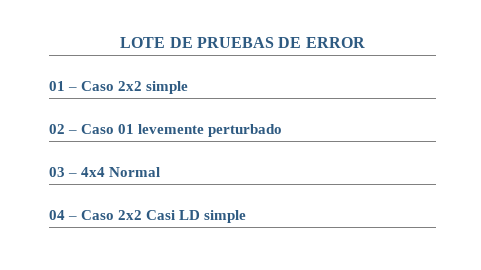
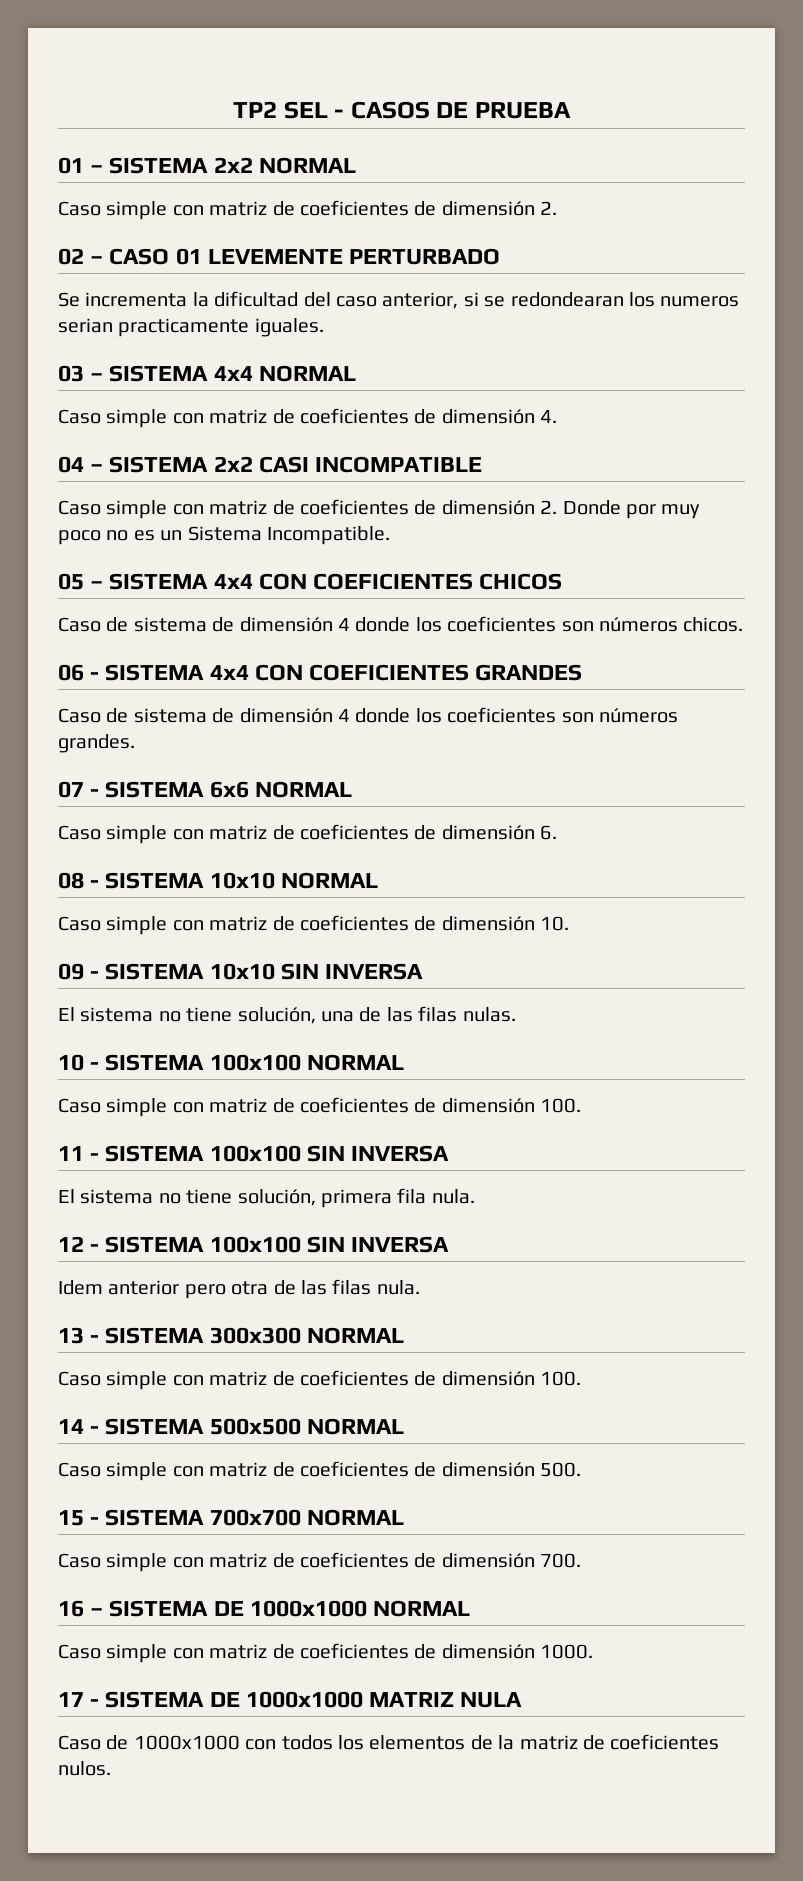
- LOTE DE PRUEBAS DE ERROR
- 01 – Caso 2x2 simple
- 02 – Caso 01 levemente perturbado
- 03 – 4x4 Normal
- 04 – Caso 2x2 Casi LD simple
+ TP2 SEL - CASOS DE PRUEBA
+ 01 – SISTEMA 2x2 NORMAL
+ Caso simple con matriz de coeficientes de dimensión 2.
+ 02 – CASO 01 LEVEMENTE PERTURBADO
+ Se incrementa la dificultad del caso anterior, si se redondearan los numeros serian practicamente iguales.
+ 03 – SISTEMA 4x4 NORMAL
+ Caso simple con matriz de coeficientes de dimensión 4.
+ 04 – SISTEMA 2x2 CASI INCOMPATIBLE
+ Caso simple con matriz de coeficientes de dimensión 2. Donde por muy poco no es un Sistema Incompatible.
+ 05 – SISTEMA 4x4 CON COEFICIENTES CHICOS
+ Caso de sistema de dimensión 4 donde los coeficientes son números chicos.
+ 06 - SISTEMA 4x4 CON COEFICIENTES GRANDES
+ Caso de sistema de dimensión 4 donde los coeficientes son números grandes.
+ 07 - SISTEMA 6x6 NORMAL
+ Caso simple con matriz de coeficientes de dimensión 6.
+ 08 - SISTEMA 10x10 NORMAL
+ Caso simple con matriz de coeficientes de dimensión 10.
+ 09 - SISTEMA 10x10 SIN INVERSA
+ El sistema no tiene solución, una de las filas nulas.
+ 10 - SISTEMA 100x100 NORMAL
+ Caso simple con matriz de coeficientes de dimensión 100.
+ 11 - SISTEMA 100x100 SIN INVERSA
+ El sistema no tiene solución, primera fila nula.
+ 12 - SISTEMA 100x100 SIN INVERSA
+ Idem anterior pero otra de las filas nula.
+ 13 - SISTEMA 300x300 NORMAL
+ Caso simple con matriz de coeficientes de dimensión 100.
+ 14 - SISTEMA 500x500 NORMAL
+ Caso simple con matriz de coeficientes de dimensión 500.
+ 15 - SISTEMA 700x700 NORMAL
+ Caso simple con matriz de coeficientes de dimensión 700.
+ 16 – SISTEMA DE 1000x1000 NORMAL
+ Caso simple con matriz de coeficientes de dimensión 1000.
+ 17 - SISTEMA DE 1000x1000 MATRIZ NULA
+ Caso de 1000x1000 con todos los elementos de la matriz de coeficientes nulos.

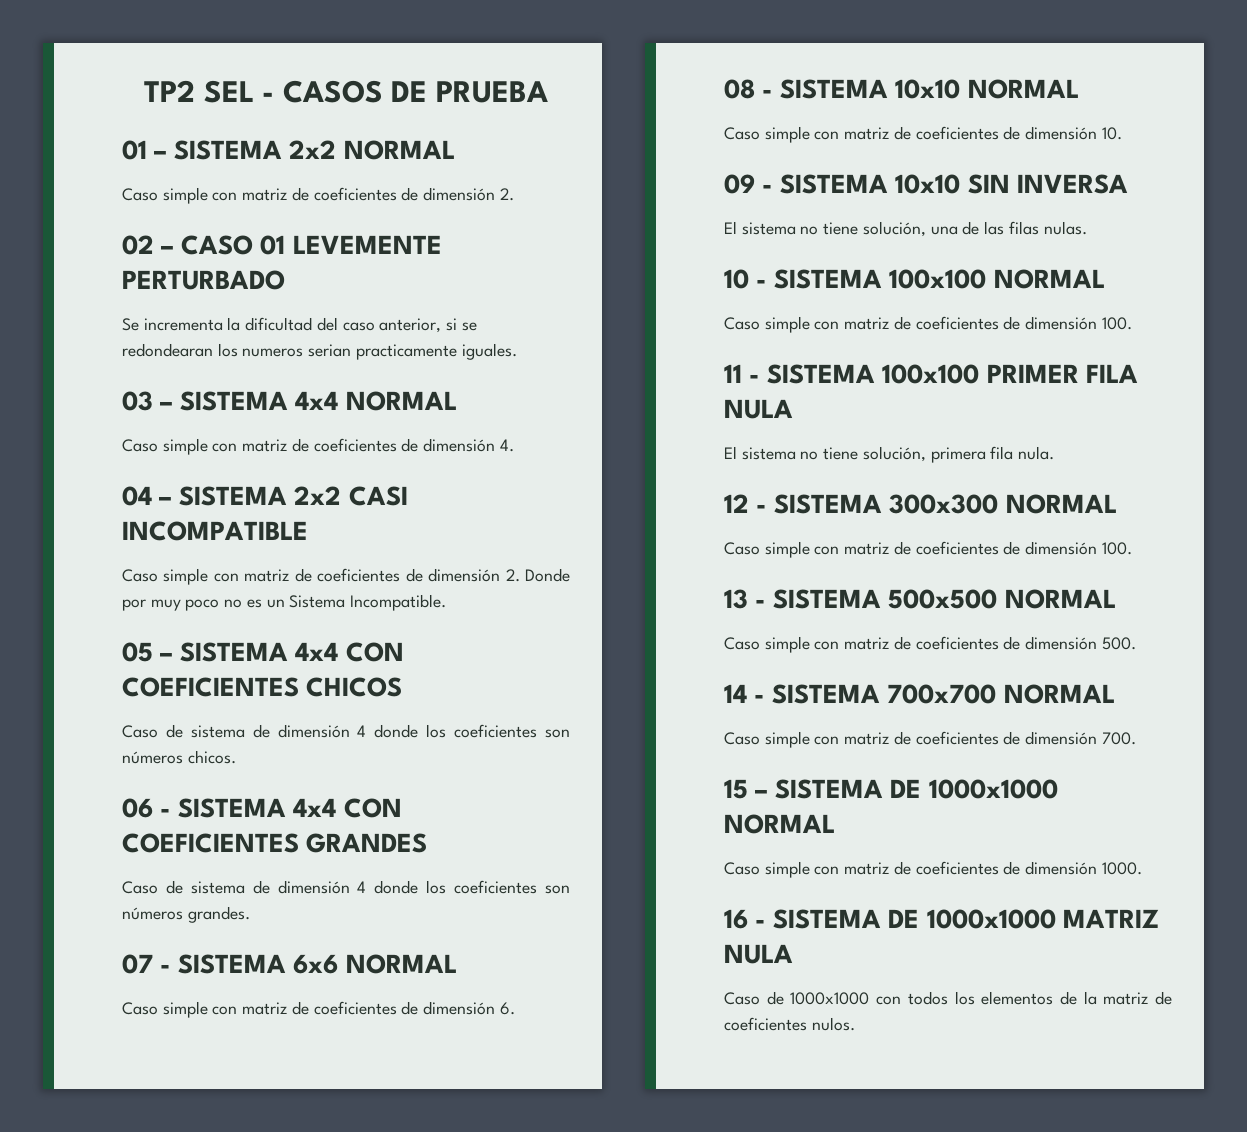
- 11 - SISTEMA 100x100 SIN INVERSA
+ 11 - SISTEMA 100x100 PRIMER FILA NULA
- 12 - SISTEMA 100x100 SIN INVERSA
- Idem anterior pero otra de las filas nula.
- 13 - SISTEMA 300x300 NORMAL
+ 12 - SISTEMA 300x300 NORMAL
- 14 - SISTEMA 500x500 NORMAL
+ 13 - SISTEMA 500x500 NORMAL
- 15 - SISTEMA 700x700 NORMAL
+ 14 - SISTEMA 700x700 NORMAL
- 16 – SISTEMA DE 1000x1000 NORMAL
+ 15 – SISTEMA DE 1000x1000 NORMAL
- 17 - SISTEMA DE 1000x1000 MATRIZ NULA
+ 16 - SISTEMA DE 1000x1000 MATRIZ NULA

